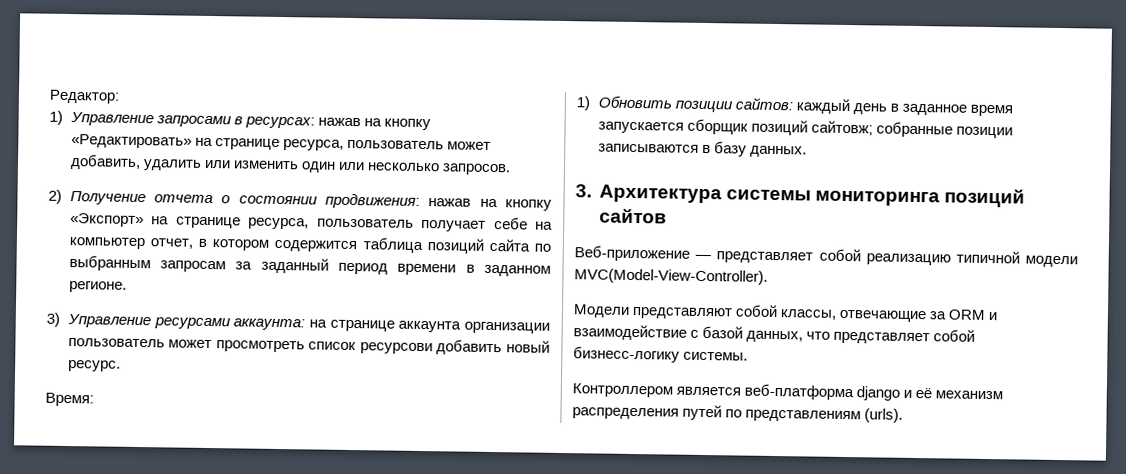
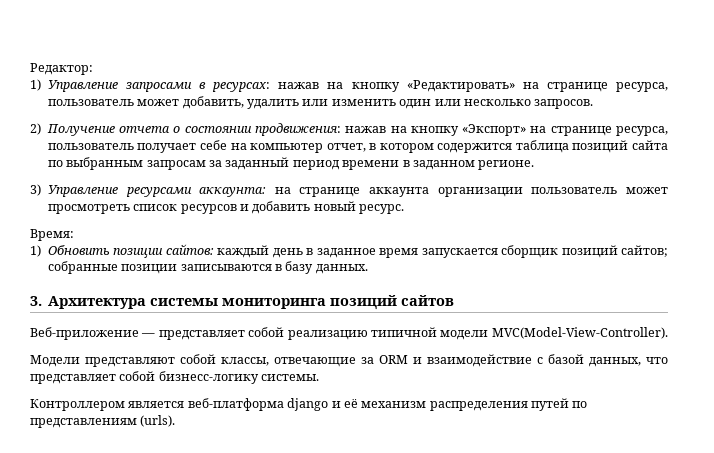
- 3) Управление ресурсами аккаунта: на странице аккаунта организации пользователь может просмотреть список ресурсови добавить новый ресурс.
+ 3) Управление ресурсами аккаунта: на странице аккаунта организации пользователь может просмотреть список ресурсов и добавить новый ресурс.
- 1) Обновить позиции сайтов: каждый день в заданное время запускается сборщик позиций сайтовж; собранные позиции записываются в базу данных.
+ 1) Обновить позиции сайтов: каждый день в заданное время запускается сборщик позиций сайтов; собранные позиции записываются в базу данных.

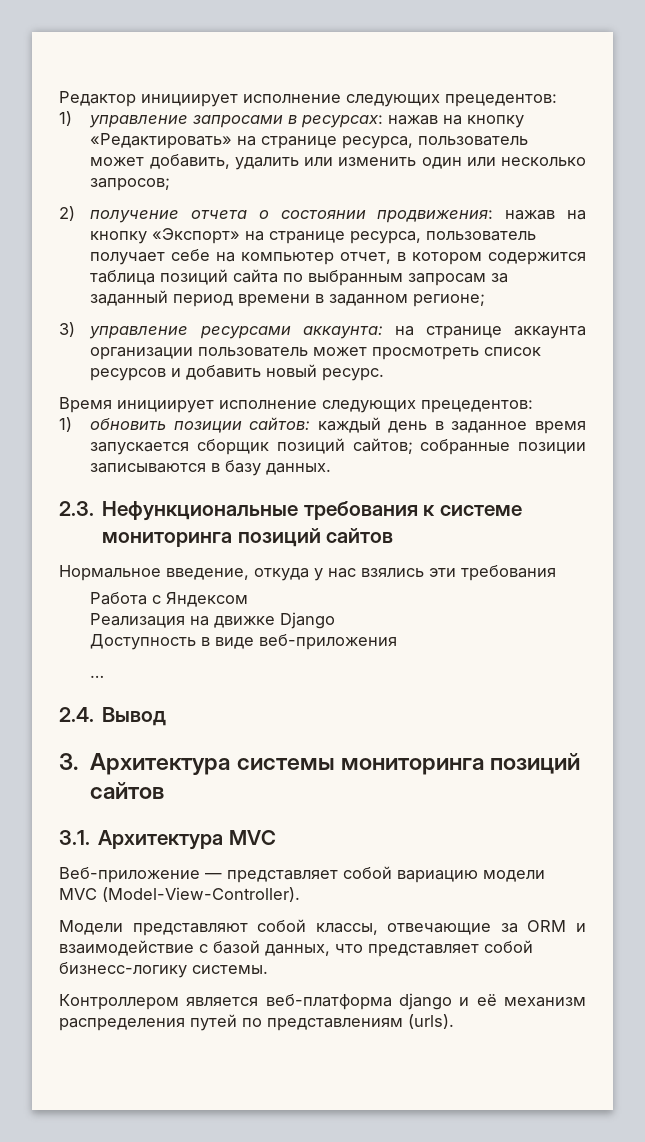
- Редактор:
- 1) Управление запросами в ресурсах: нажав на кнопку «Редактировать» на странице ресурса, пользователь может добавить, удалить или изменить один или несколько запросов.
+ Редактор инициирует исполнение следующих прецедентов:
+ 1) управление запросами в ресурсах: нажав на кнопку «Редактировать» на странице ресурса, пользователь может добавить, удалить или изменить один или несколько запросов;
- 2) Получение отчета о состоянии продвижения: нажав на кнопку «Экспорт» на странице ресурса, пользователь получает себе на компьютер отчет, в котором содержится таблица позиций сайта по выбранным запросам за заданный период времени в заданном регионе.
+ 2) получение отчета о состоянии продвижения: нажав на кнопку «Экспорт» на странице ресурса, пользователь получает себе на компьютер отчет, в котором содержится таблица позиций сайта по выбранным запросам за заданный период времени в заданном регионе;
- 3) Управление ресурсами аккаунта: на странице аккаунта организации пользователь может просмотреть список ресурсов и добавить новый ресурс.
+ 3) управление ресурсами аккаунта: на странице аккаунта организации пользователь может просмотреть список ресурсов и добавить новый ресурс.
- Время:
- 1) Обновить позиции сайтов: каждый день в заданное время запускается сборщик позиций сайтов; собранные позиции записываются в базу данных.
+ Время инициирует исполнение следующих прецедентов:
+ 1) обновить позиции сайтов: каждый день в заданное время запускается сборщик позиций сайтов; собранные позиции записываются в базу данных.
+ 2.3. Нефункциональные требования к системе мониторинга позиций сайтов
+ Нормальное введение, откуда у нас взялись эти требования
+ Работа с Яндексом
+ Реализация на движке Django
+ Доступность в виде веб-приложения
+ …
+ 2.4. Вывод
+ 3.1. Архитектура MVC
- Веб-приложение — представляет собой реализацию типичной модели MVC(Model-View-Controller).
+ Веб-приложение — представляет собой вариацию модели MVC (Model-View-Controller).

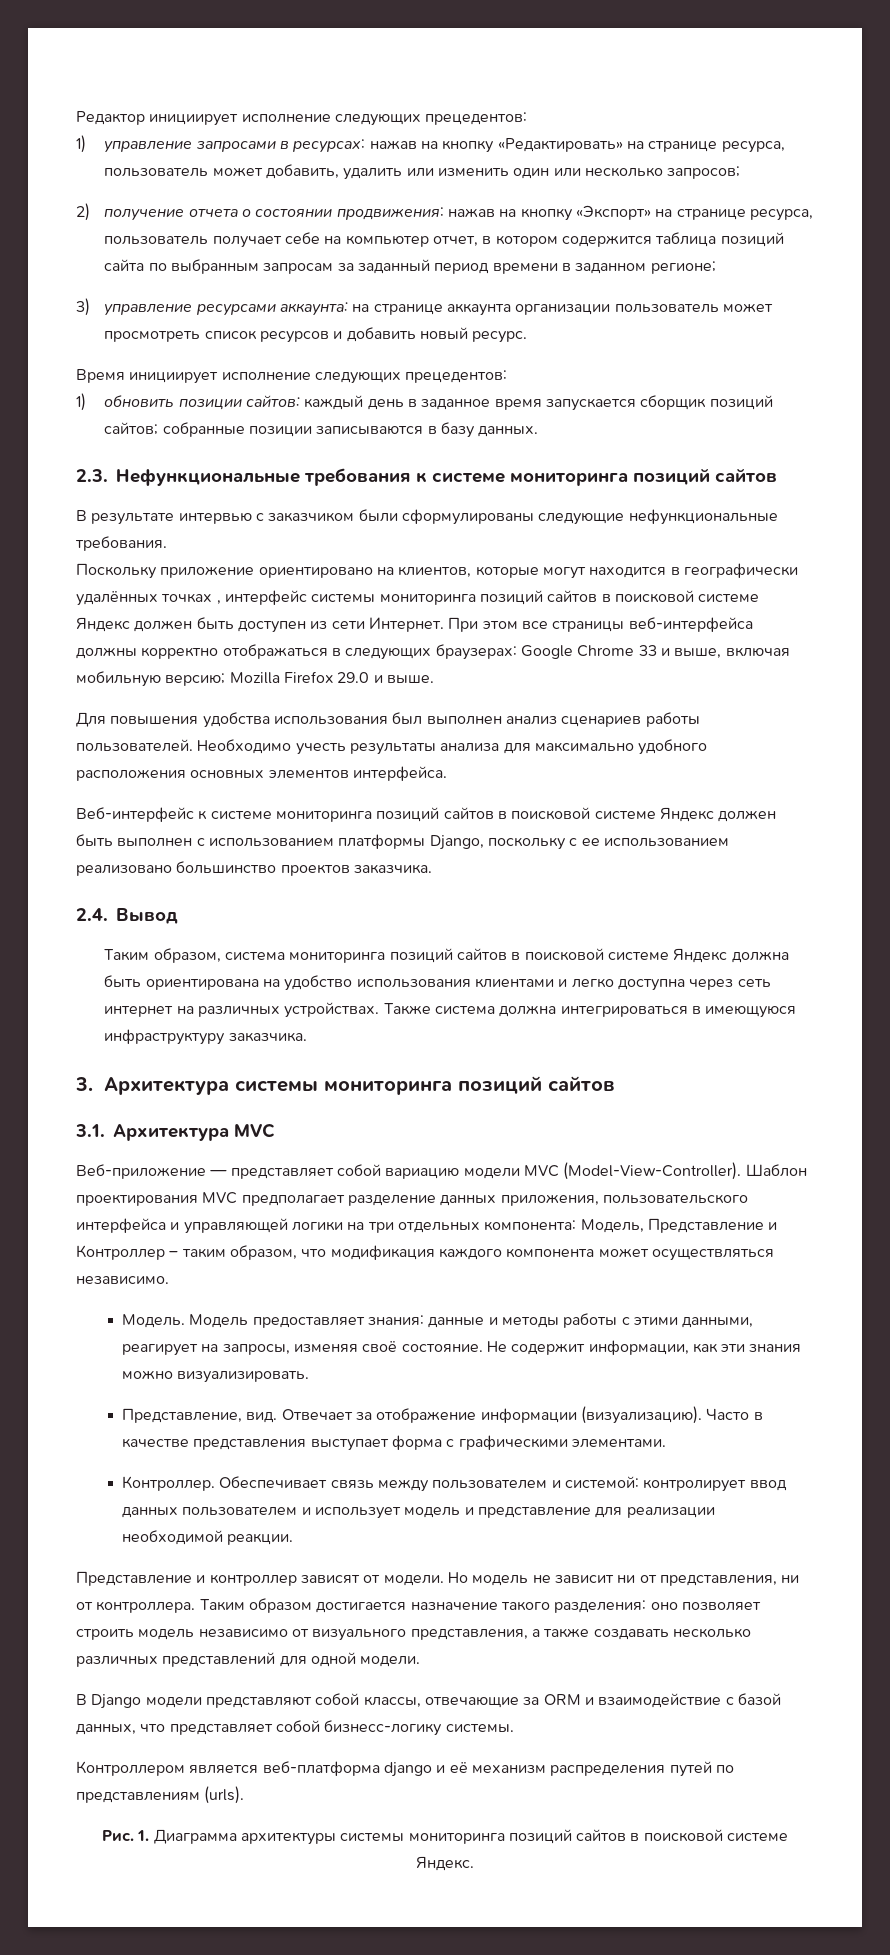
- Нормальное введение, откуда у нас взялись эти требования
- Работа с Яндексом
- Реализация на движке Django
- Доступность в виде веб-приложения
- …
+ В результате интервью с заказчиком были сформулированы следующие нефункциональные требования.
+ Поскольку приложение ориентировано на клиентов, которые могут находится в географически удалённых точках , интерфейс системы мониторинга позиций сайтов в поисковой системе Яндекс должен быть доступен из сети Интернет. При этом все страницы веб-интерфейса должны корректно отображаться в следующих браузерах: Google Chrome 33 и выше, включая мобильную версию; Mozilla Firefox 29.0 и выше.
+ Для повышения удобства использования был выполнен анализ сценариев работы пользователей. Необходимо учесть результаты анализа для максимально удобного расположения основных элементов интерфейса.
+ Веб-интерфейс к системе мониторинга позиций сайтов в поисковой системе Яндекс должен быть выполнен с использованием платформы Django, поскольку с ее использованием реализовано большинство проектов заказчика.
  2.4. Вывод
+ Таким образом, система мониторинга позиций сайтов в поисковой системе Яндекс должна быть ориентирована на удобство использования клиентами и легко доступна через сеть интернет на различных устройствах. Также система должна интегрироваться в имеющуюся инфраструктуру заказчика.
- Веб-приложение — представляет собой вариацию модели MVC (Model-View-Controller).
- Модели представляют собой классы, отвечающие за ORM и взаимодействие с базой данных, что представляет собой бизнесс-логику системы.
+ Веб-приложение — представляет собой вариацию модели MVC (Model-View-Controller). Шаблон проектирования MVC предполагает разделение данных приложения, пользовательского интерфейса и управляющей логики на три отдельных компонента: Модель, Представление и Контроллер – таким образом, что модификация каждого компонента может осуществляться независимо.
+ Модель. Модель предоставляет знания: данные и методы работы с этими данными, реагирует на запросы, изменяя своё состояние. Не содержит информации, как эти знания можно визуализировать.
+ Представление, вид. Отвечает за отображение информации (визуализацию). Часто в качестве представления выступает форма с графическими элементами.
+ Контроллер. Обеспечивает связь между пользователем и системой: контролирует ввод данных пользователем и использует модель и представление для реализации необходимой реакции.
+ Представление и контроллер зависят от модели. Но модель не зависит ни от представления, ни от контроллера. Таким образом достигается назначение такого разделения: оно позволяет строить модель независимо от визуального представления, а также создавать несколько различных представлений для одной модели.
+ В Django модели представляют собой классы, отвечающие за ORM и взаимодействие с базой данных, что представляет собой бизнесс-логику системы.
+ Рис. 1. Диаграмма архитектуры системы мониторинга позиций сайтов в поисковой системе Яндекс.

